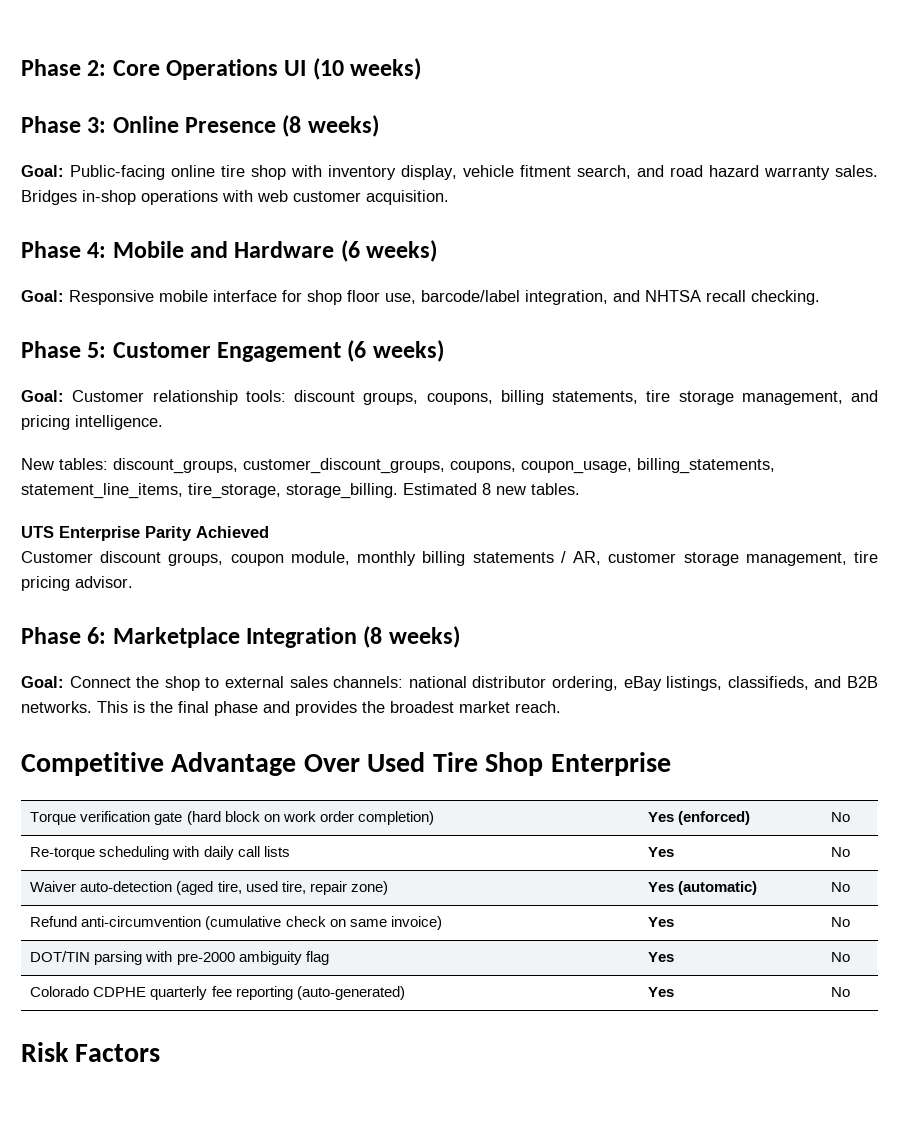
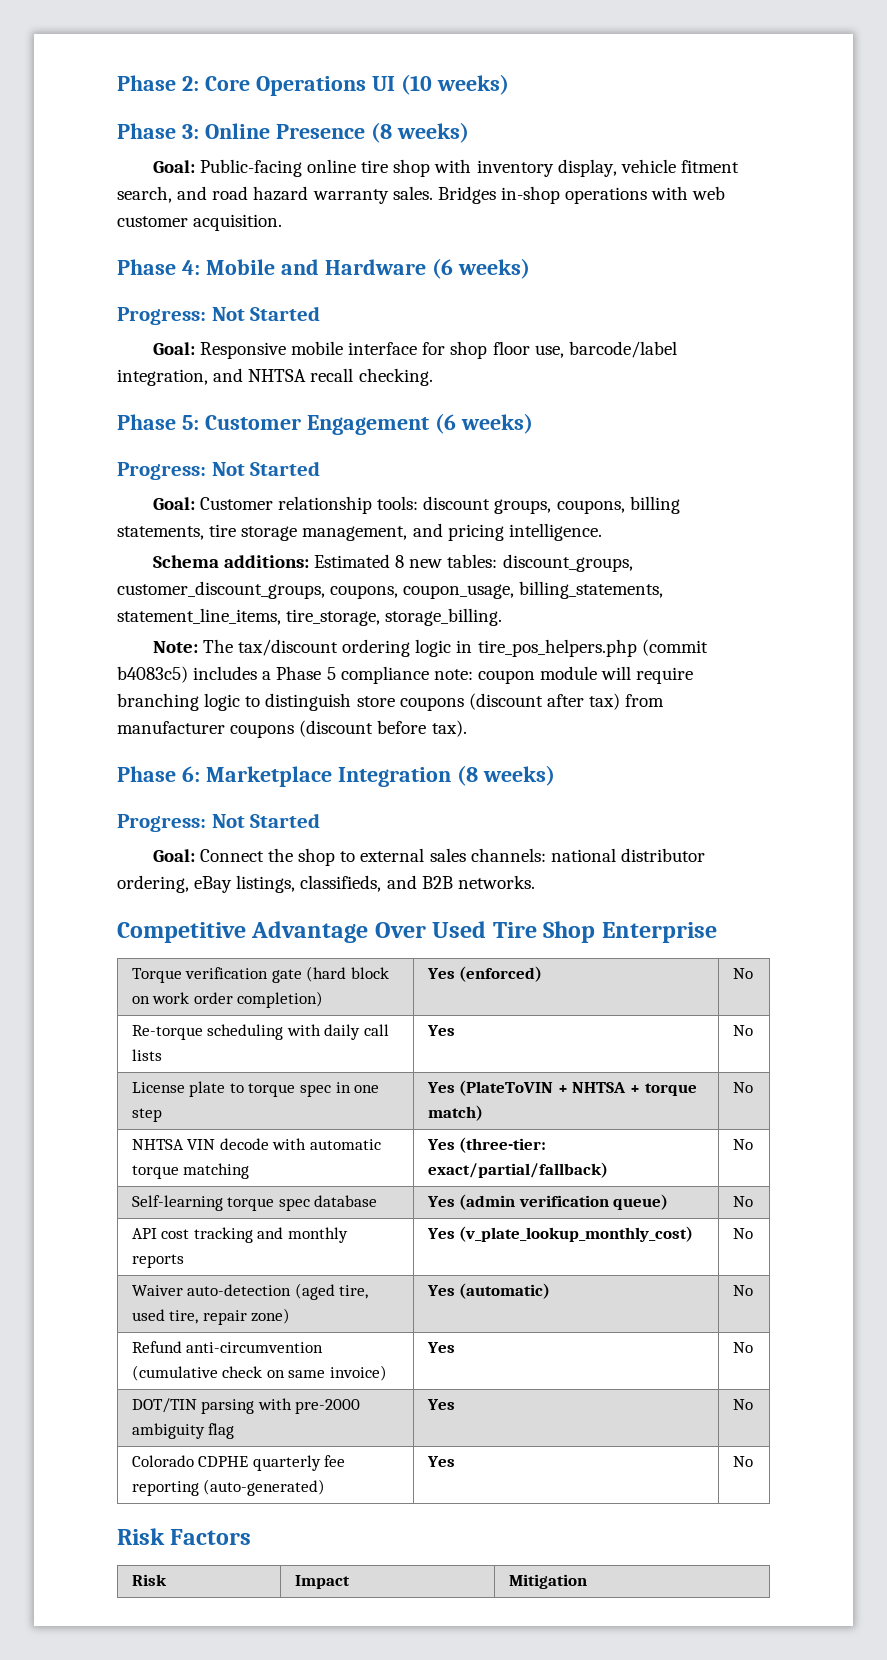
  Phase 4: Mobile and Hardware (6 weeks)
+ Progress: Not Started
  Phase 5: Customer Engagement (6 weeks)
+ Progress: Not Started
- New tables: discount_groups, customer_discount_groups, coupons, coupon_usage, billing_statements, statement_line_items, tire_storage, storage_billing. Estimated 8 new tables.
- UTS Enterprise Parity Achieved
- Customer discount groups, coupon module, monthly billing statements / AR, customer storage management, tire pricing advisor.
+ Schema additions: Estimated 8 new tables: discount_groups, customer_discount_groups, coupons, coupon_usage, billing_statements, statement_line_items, tire_storage, storage_billing.
+ Note: The tax/discount ordering logic in tire_pos_helpers.php (commit b4083c5) includes a Phase 5 compliance note: coupon module will require branching logic to distinguish store coupons (discount after tax) from manufacturer coupons (discount before tax).
  Phase 6: Marketplace Integration (8 weeks)
+ Progress: Not Started
- This is the final phase and provides the broadest market reach.
+ License plate to torque spec in one step | Yes (PlateToVIN + NHTSA + torque match) | No
+ NHTSA VIN decode with automatic torque matching | Yes (three-tier: exact/partial/fallback) | No
+ Self-learning torque spec database | Yes (admin verification queue) | No
+ API cost tracking and monthly reports | Yes (v_plate_lookup_monthly_cost) | No
+ Risk | Impact | Mitigation

